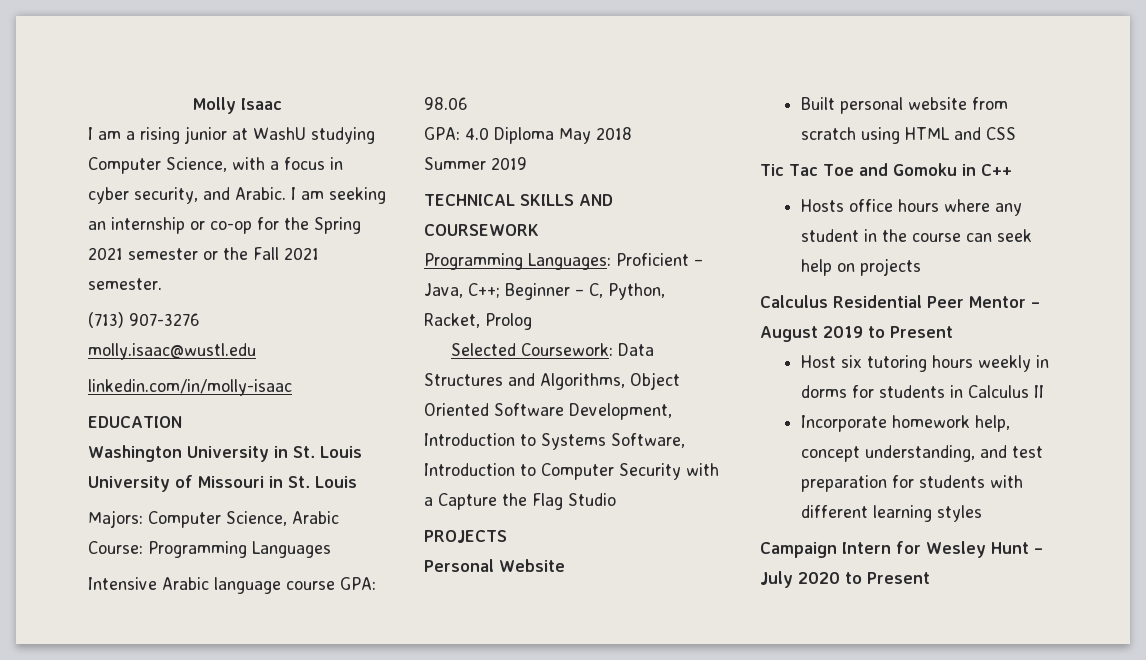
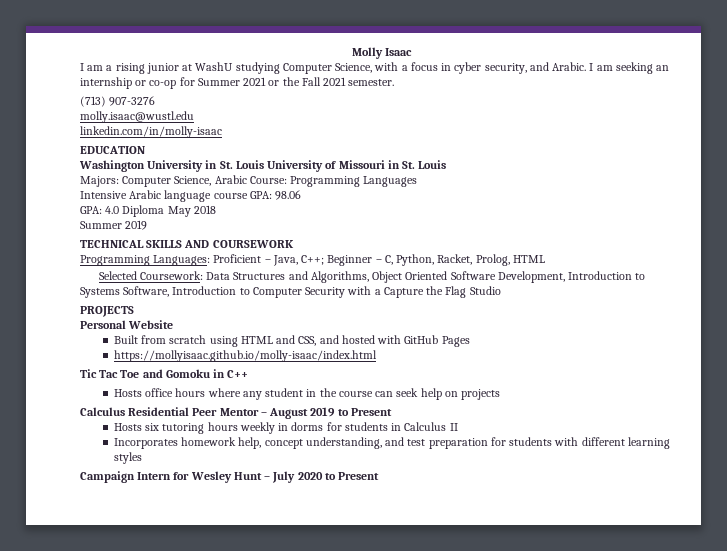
- I am seeking an internship or co-op for the Spring 2021 semester or the Fall 2021 semester.
+ I am seeking an internship or co-op for Summer 2021 or the Fall 2021 semester.
- Programming Languages: Proficient – Java, C++; Beginner – C, Python, Racket, Prolog
+ Programming Languages: Proficient – Java, C++; Beginner – C, Python, Racket, Prolog, HTML
- Built personal website from scratch using HTML and CSS
+ Built from scratch using HTML and CSS, and hosted with GitHub Pages
+ https://mollyisaac.github.io/molly-isaac/index.html
- Host six tutoring hours weekly in dorms for students in Calculus II
+ Hosts six tutoring hours weekly in dorms for students in Calculus II
- Incorporate homework help, concept understanding, and test preparation for students with different learning styles
+ Incorporates homework help, concept understanding, and test preparation for students with different learning styles

